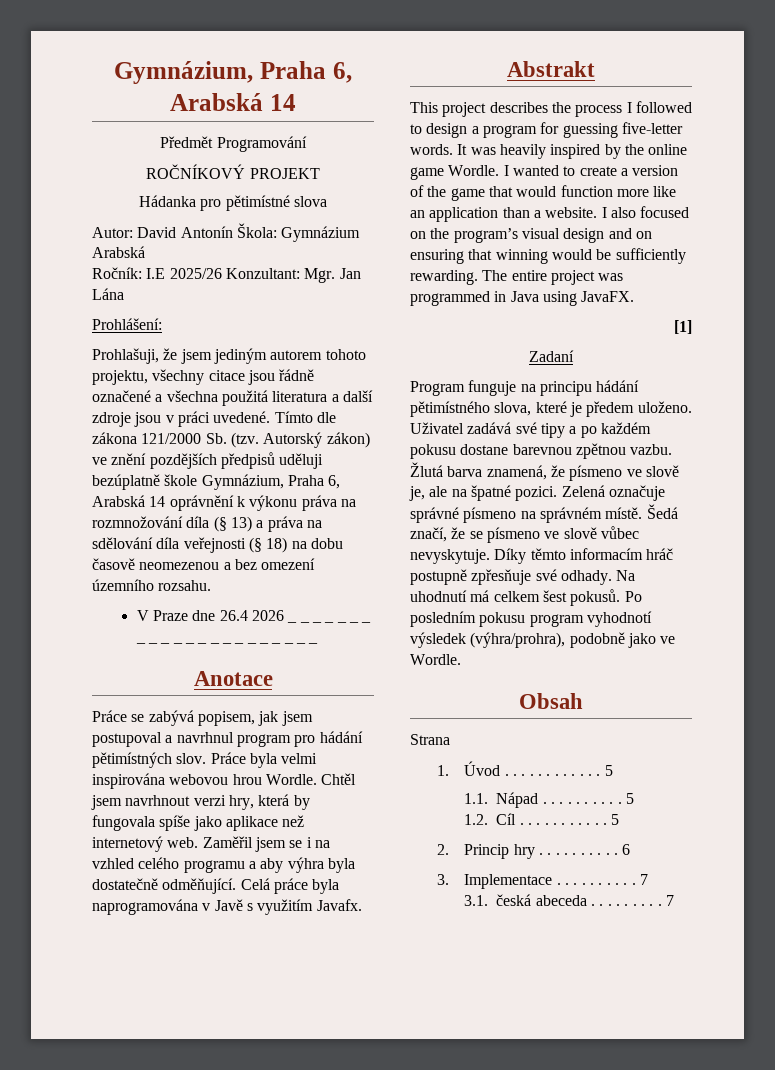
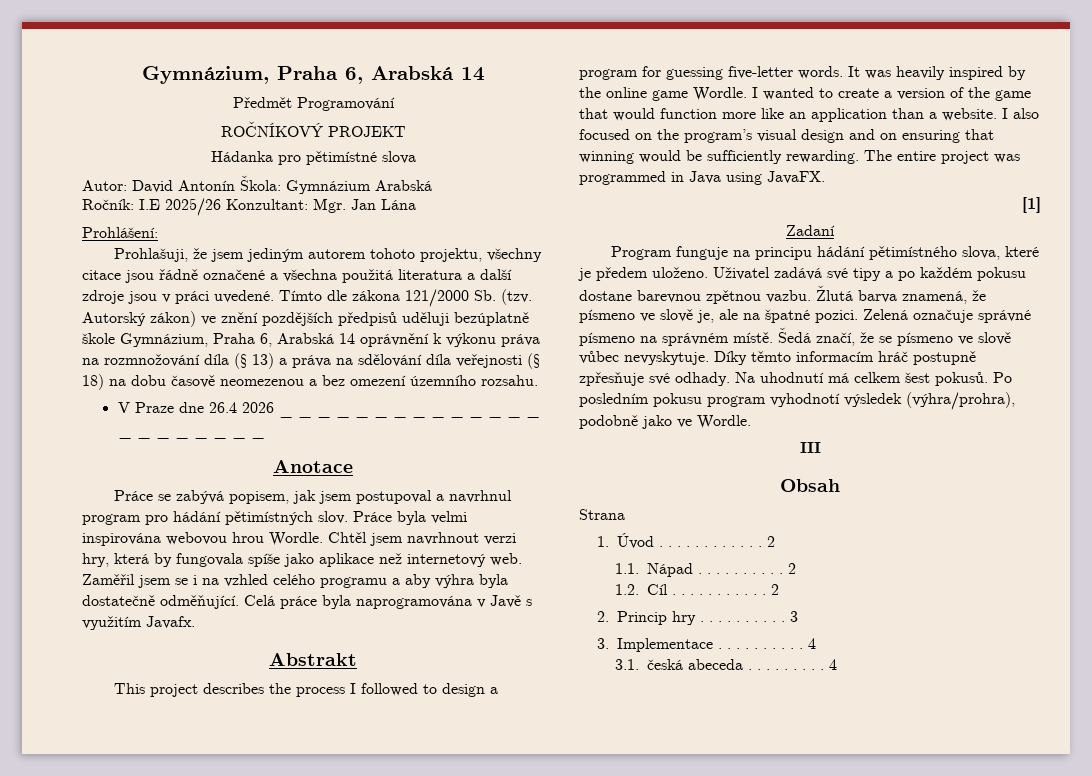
+ III
- 1. Úvod . . . . . . . . . . . . 5
+ 1. Úvod . . . . . . . . . . . . 2
- 1.1. Nápad . . . . . . . . . . 5
+ 1.1. Nápad . . . . . . . . . . 2
- 1.2. Cíl . . . . . . . . . . . 5
+ 1.2. Cíl . . . . . . . . . . . 2
- 6
+ 3
- 3. Implementace . . . . . . . . . . 7
+ 3. Implementace . . . . . . . . . . 4
- 3.1. česká abeceda . . . . . . . . . 7
+ 3.1. česká abeceda . . . . . . . . . 4

